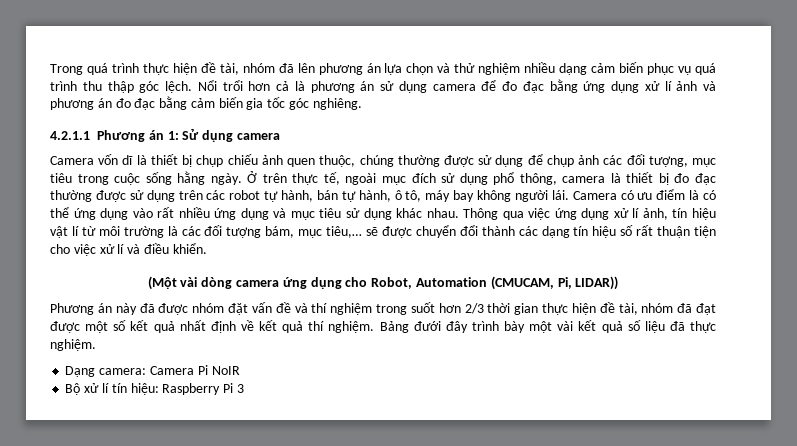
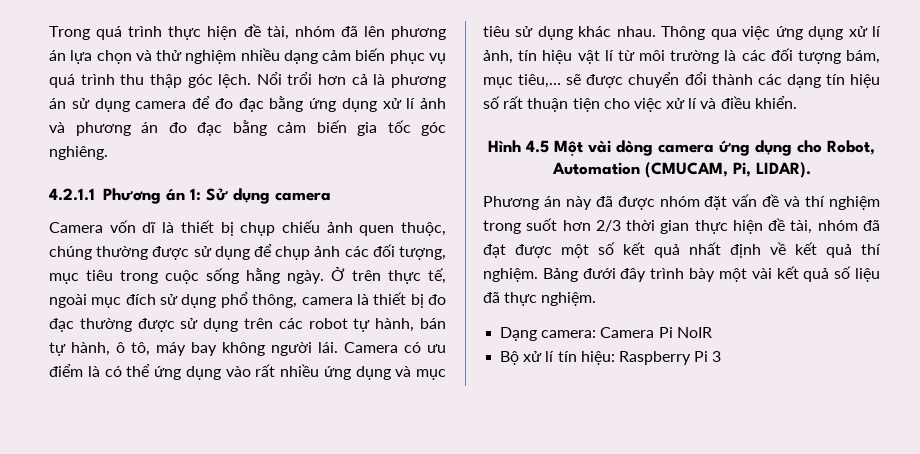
- (Một vài dòng camera ứng dụng cho Robot, Automation (CMUCAM, Pi, LIDAR))
+ Hình 4.5 Một vài dòng camera ứng dụng cho Robot, Automation (CMUCAM, Pi, LIDAR).

